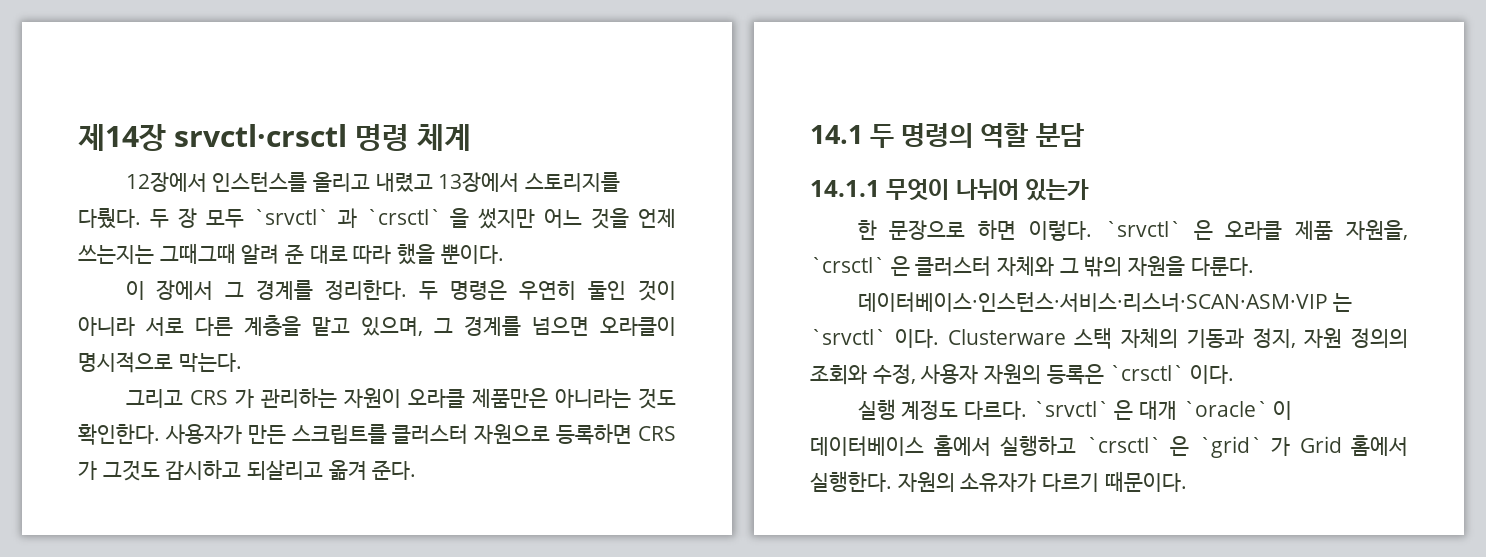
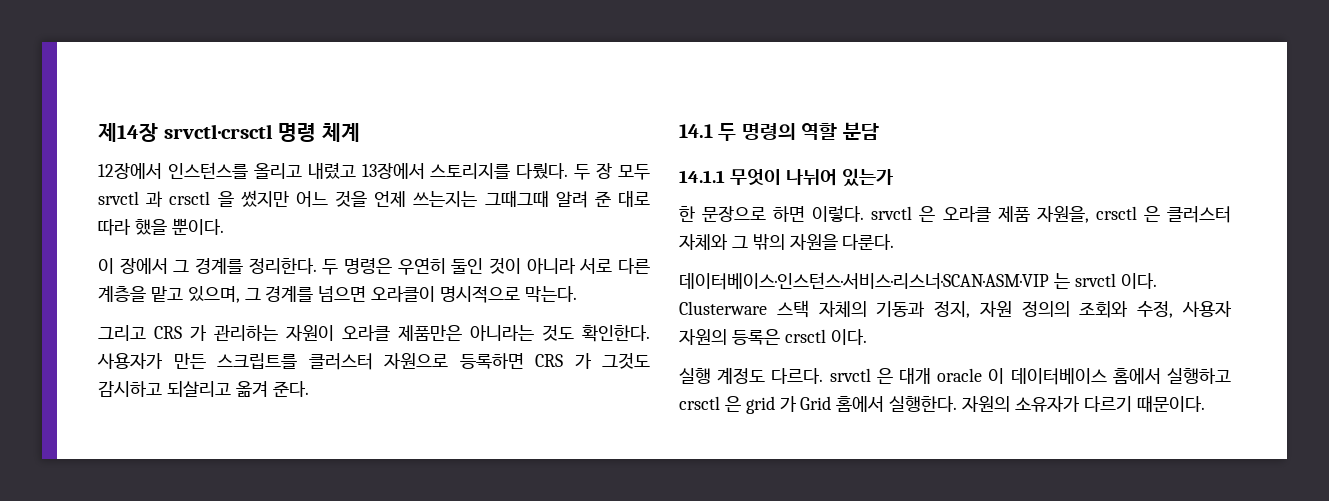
- 두 장 모두 `srvctl` 과 `crsctl` 을 썼지만 어느 것을 언제 쓰는지는 그때그때 알려 준 대로 따라 했을 뿐이다.
+ 두 장 모두 srvctl 과 crsctl 을 썼지만 어느 것을 언제 쓰는지는 그때그때 알려 준 대로 따라 했을 뿐이다.
- 한 문장으로 하면 이렇다. `srvctl` 은 오라클 제품 자원을, `crsctl` 은 클러스터 자체와 그 밖의 자원을 다룬다.
+ 한 문장으로 하면 이렇다. srvctl 은 오라클 제품 자원을, crsctl 은 클러스터 자체와 그 밖의 자원을 다룬다.
- 데이터베이스·인스턴스·서비스·리스너·SCAN·ASM·VIP 는 `srvctl` 이다.
+ 데이터베이스·인스턴스·서비스·리스너·SCAN·ASM·VIP 는 srvctl 이다.
- Clusterware 스택 자체의 기동과 정지, 자원 정의의 조회와 수정, 사용자 자원의 등록은 `crsctl` 이다.
+ Clusterware 스택 자체의 기동과 정지, 자원 정의의 조회와 수정, 사용자 자원의 등록은 crsctl 이다.
- 실행 계정도 다르다. `srvctl` 은 대개 `oracle` 이 데이터베이스 홈에서 실행하고 `crsctl` 은 `grid` 가 Grid 홈에서 실행한다.
+ 실행 계정도 다르다. srvctl 은 대개 oracle 이 데이터베이스 홈에서 실행하고 crsctl 은 grid 가 Grid 홈에서 실행한다.

